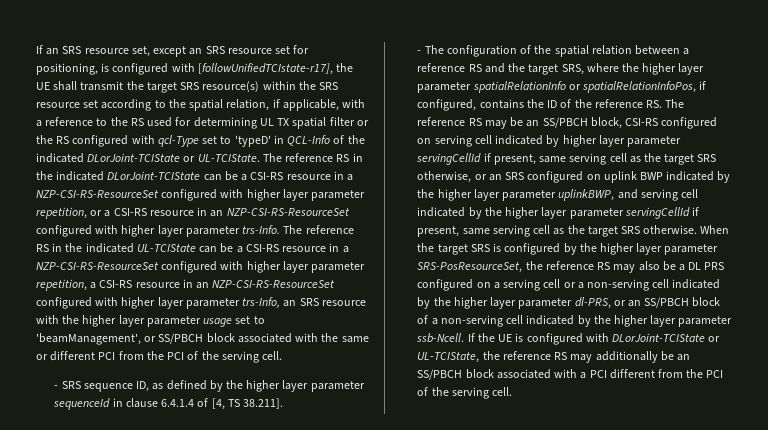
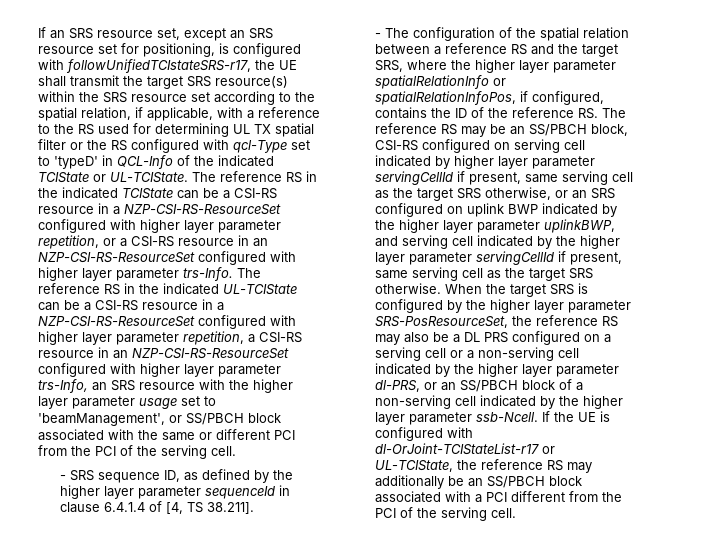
- If an SRS resource set, except an SRS resource set for positioning, is configured with [followUnifiedTCIstate-r17], the UE shall transmit the target SRS resource(s) within the SRS resource set according to the spatial relation, if applicable, with a reference to the RS used for determining UL TX spatial filter or the RS configured with qcl-Type set to 'typeD' in QCL-Info of the indicated DLorJoint-TCIState or UL-TCIState.
+ If an SRS resource set, except an SRS resource set for positioning, is configured with followUnifiedTCIstateSRS-r17, the UE shall transmit the target SRS resource(s) within the SRS resource set according to the spatial relation, if applicable, with a reference to the RS used for determining UL TX spatial filter or the RS configured with qcl-Type set to 'typeD' in QCL-Info of the indicated TCIState or UL-TCIState.
- The reference RS in the indicated DLorJoint-TCIState can be a CSI-RS resource in a NZP-CSI-RS-ResourceSet configured with higher layer parameter repetition, or a CSI-RS resource in an NZP-CSI-RS-ResourceSet configured with higher layer parameter trs-Info.
+ The reference RS in the indicated TCIState can be a CSI-RS resource in a NZP-CSI-RS-ResourceSet configured with higher layer parameter repetition, or a CSI-RS resource in an NZP-CSI-RS-ResourceSet configured with higher layer parameter trs-Info.
- If the UE is configured with DLorJoint-TCIState or UL-TCIState, the reference RS may additionally be an SS/PBCH block associated with a PCI different from the PCI of the serving cell.
+ If the UE is configured with dl-OrJoint-TCIStateList-r17 or UL-TCIState, the reference RS may additionally be an SS/PBCH block associated with a PCI different from the PCI of the serving cell.

